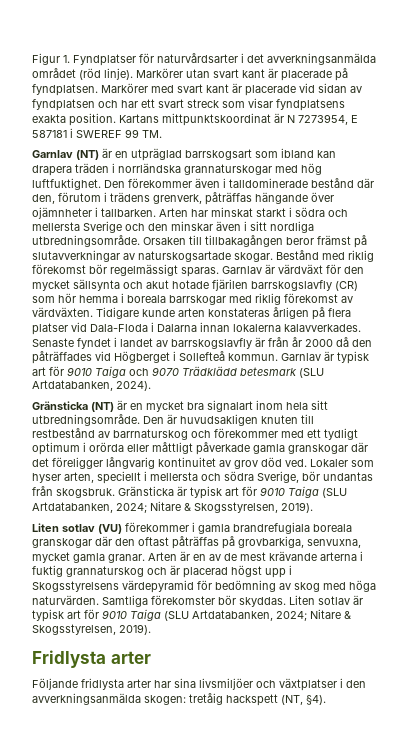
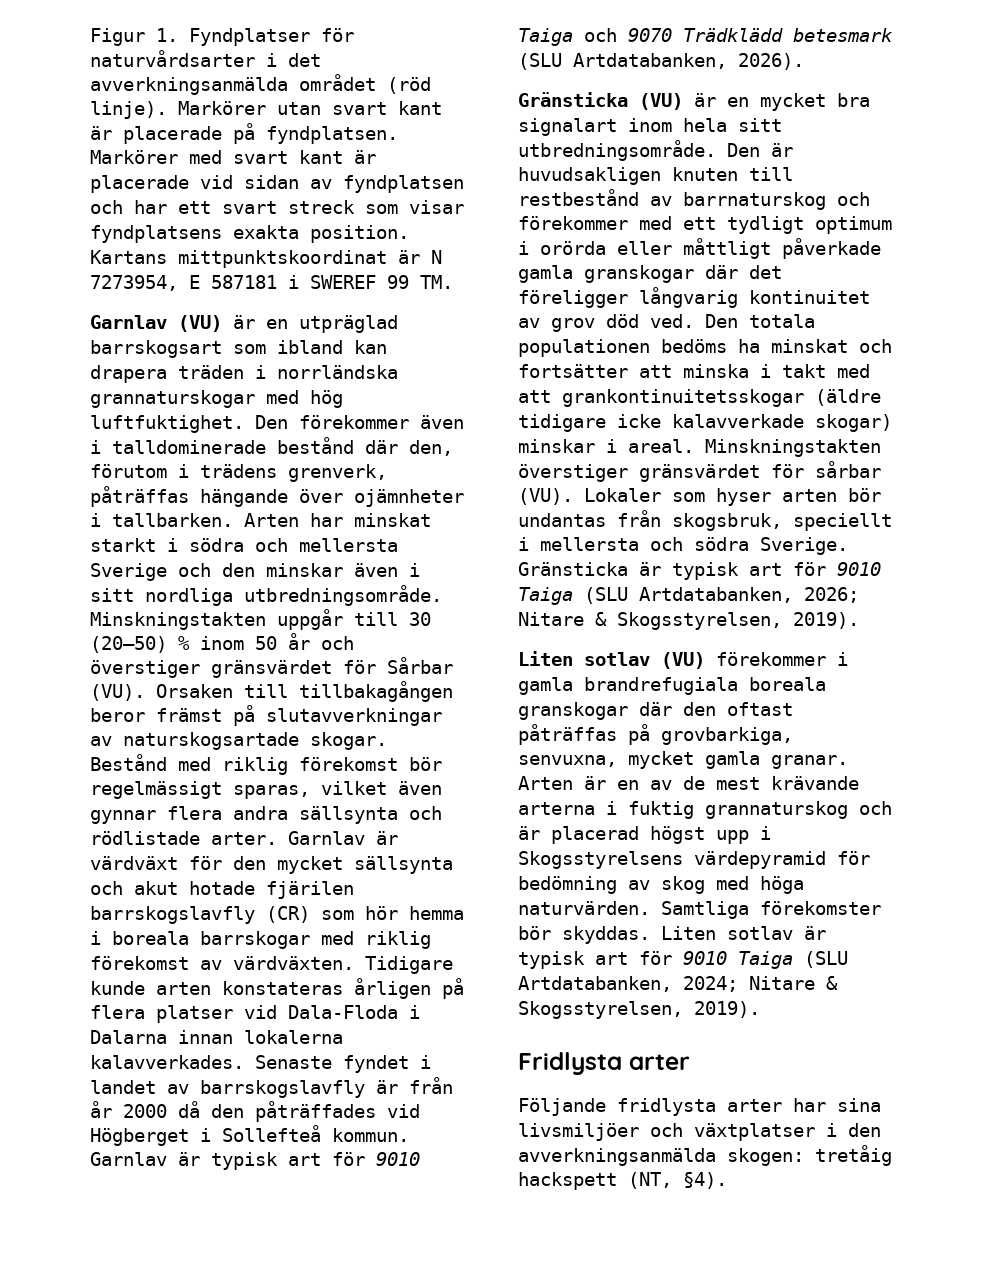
- Garnlav (NT) är en utpräglad barrskogsart som ibland kan drapera träden i norrländska grannaturskogar med hög luftfuktighet.
+ Garnlav (VU) är en utpräglad barrskogsart som ibland kan drapera träden i norrländska grannaturskogar med hög luftfuktighet.
- Orsaken till tillbakagången beror främst på slutavverkningar av naturskogsartade skogar.
+ Minskningstakten uppgår till 30 (20–50) % inom 50 år och överstiger gränsvärdet för Sårbar (VU). Orsaken till tillbakagången beror främst på slutavverkningar av naturskogsartade skogar.
- Bestånd med riklig förekomst bör regelmässigt sparas.
+ Bestånd med riklig förekomst bör regelmässigt sparas, vilket även gynnar flera andra sällsynta och rödlistade arter.
- Garnlav är typisk art för 9010 Taiga och 9070 Trädklädd betesmark (SLU Artdatabanken, 2024).
- Gränsticka (NT) är en mycket bra signalart inom hela sitt utbredningsområde.
+ Garnlav är typisk art för 9010 Taiga och 9070 Trädklädd betesmark (SLU Artdatabanken, 2026).
+ Gränsticka (VU) är en mycket bra signalart inom hela sitt utbredningsområde.
- Lokaler som hyser arten, speciellt i mellersta och södra Sverige, bör undantas från skogsbruk.
+ Den totala populationen bedöms ha minskat och fortsätter att minska i takt med att grankontinuitetsskogar (äldre tidigare icke kalavverkade skogar) minskar i areal. Minskningstakten överstiger gränsvärdet för sårbar (VU). Lokaler som hyser arten bör undantas från skogsbruk, speciellt i mellersta och södra Sverige.
- Gränsticka är typisk art för 9010 Taiga (SLU Artdatabanken, 2024; Nitare & Skogsstyrelsen, 2019).
+ Gränsticka är typisk art för 9010 Taiga (SLU Artdatabanken, 2026; Nitare & Skogsstyrelsen, 2019).

